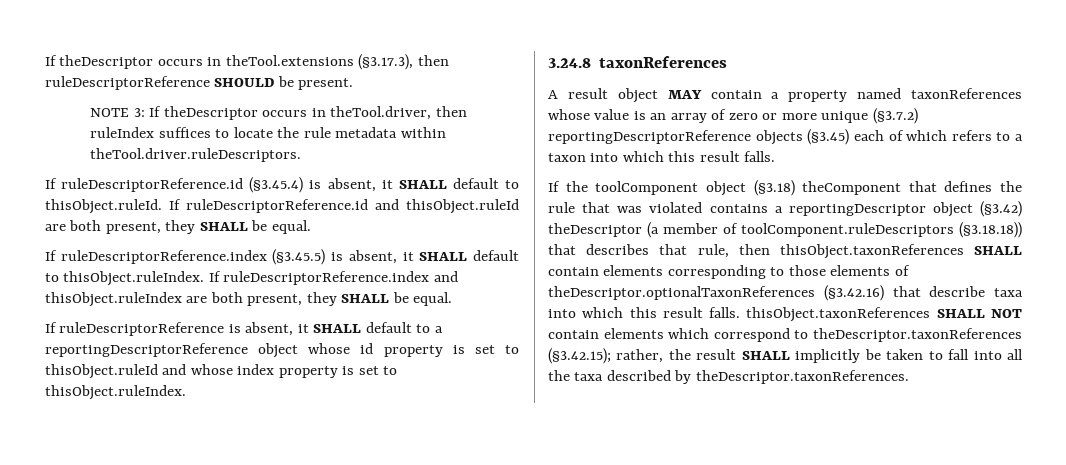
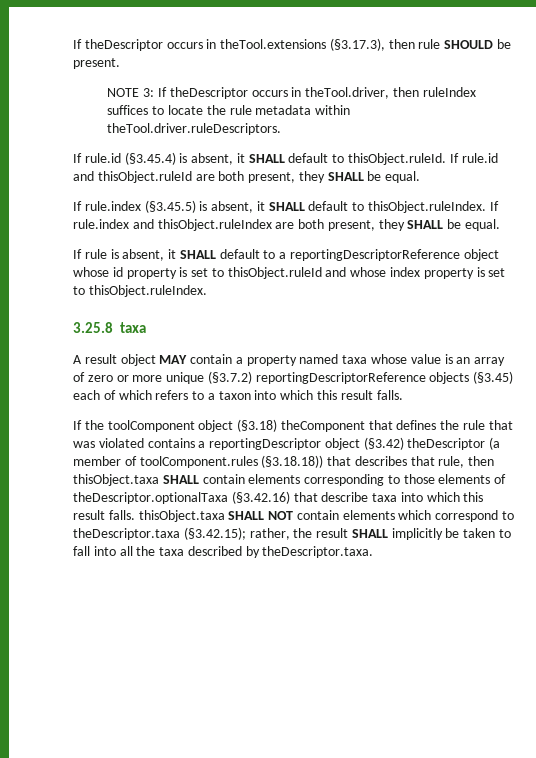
- If theDescriptor occurs in theTool.extensions (§3.17.3), then ruleDescriptorReference SHOULD be present.
+ If theDescriptor occurs in theTool.extensions (§3.17.3), then rule SHOULD be present.
- If ruleDescriptorReference.id (§3.45.4) is absent, it SHALL default to thisObject.ruleId. If ruleDescriptorReference.id and thisObject.ruleId are both present, they SHALL be equal.
+ If rule.id (§3.45.4) is absent, it SHALL default to thisObject.ruleId. If rule.id and thisObject.ruleId are both present, they SHALL be equal.
- If ruleDescriptorReference.index (§3.45.5) is absent, it SHALL default to thisObject.ruleIndex. If ruleDescriptorReference.index and thisObject.ruleIndex are both present, they SHALL be equal.
+ If rule.index (§3.45.5) is absent, it SHALL default to thisObject.ruleIndex. If rule.index and thisObject.ruleIndex are both present, they SHALL be equal.
- If ruleDescriptorReference is absent, it SHALL default to a reportingDescriptorReference object whose id property is set to thisObject.ruleId and whose index property is set to thisObject.ruleIndex.
+ If rule is absent, it SHALL default to a reportingDescriptorReference object whose id property is set to thisObject.ruleId and whose index property is set to thisObject.ruleIndex.
- 3.24.8 taxonReferences
+ 3.25.8 taxa
- A result object MAY contain a property named taxonReferences whose value is an array of zero or more unique (§3.7.2) reportingDescriptorReference objects (§3.45) each of which refers to a taxon into which this result falls.
+ A result object MAY contain a property named taxa whose value is an array of zero or more unique (§3.7.2) reportingDescriptorReference objects (§3.45) each of which refers to a taxon into which this result falls.
- If the toolComponent object (§3.18) theComponent that defines the rule that was violated contains a reportingDescriptor object (§3.42) theDescriptor (a member of toolComponent.ruleDescriptors (§3.18.18)) that describes that rule, then thisObject.taxonReferences SHALL contain elements corresponding to those elements of theDescriptor.optionalTaxonReferences (§3.42.16) that describe taxa into which this result falls. thisObject.taxonReferences SHALL NOT contain elements which correspond to theDescriptor.taxonReferences (§3.42.15);
+ If the toolComponent object (§3.18) theComponent that defines the rule that was violated contains a reportingDescriptor object (§3.42) theDescriptor (a member of toolComponent.rules (§3.18.18)) that describes that rule, then thisObject.taxa SHALL contain elements corresponding to those elements of theDescriptor.optionalTaxa (§3.42.16) that describe taxa into which this result falls. thisObject.taxa SHALL NOT contain elements which correspond to theDescriptor.taxa (§3.42.15);
- rather, the result SHALL implicitly be taken to fall into all the taxa described by theDescriptor.taxonReferences.
+ rather, the result SHALL implicitly be taken to fall into all the taxa described by theDescriptor.taxa.

